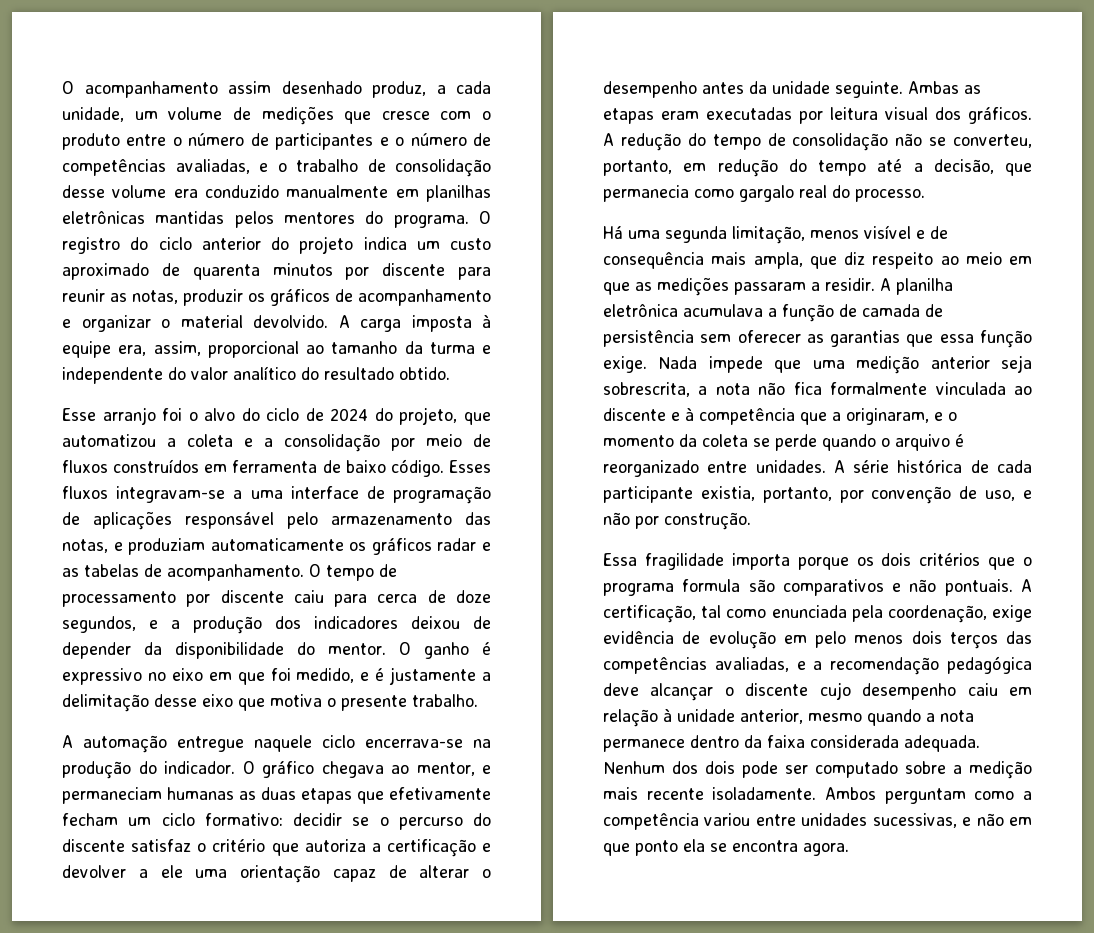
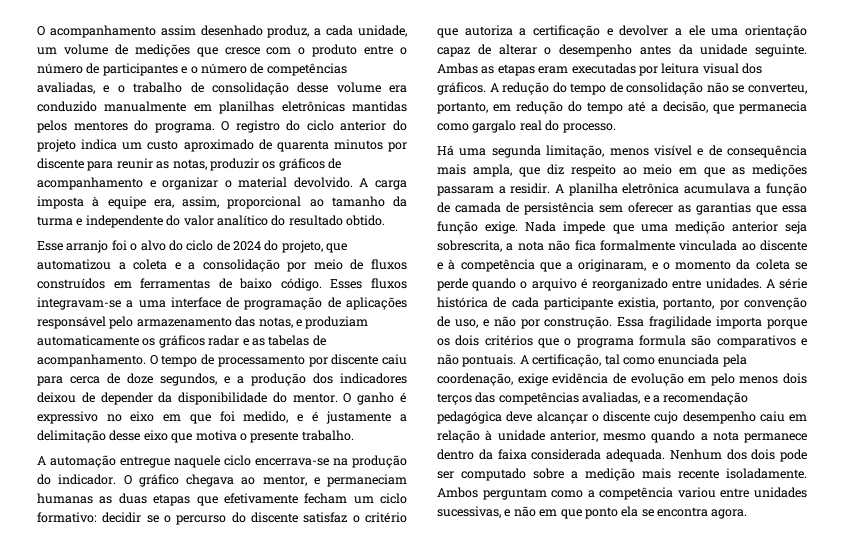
- Esse arranjo foi o alvo do ciclo de 2024 do projeto, que automatizou a coleta e a consolidação por meio de fluxos construídos em ferramenta de baixo código.
+ Esse arranjo foi o alvo do ciclo de 2024 do projeto, que automatizou a coleta e a consolidação por meio de fluxos construídos em ferramentas de baixo código.
- A série histórica de cada participante existia, portanto, por convenção de uso, e não por construção.
- Essa fragilidade importa porque os dois critérios que o programa formula são comparativos e não pontuais.
+ A série histórica de cada participante existia, portanto, por convenção de uso, e não por construção. Essa fragilidade importa porque os dois critérios que o programa formula são comparativos e não pontuais.

